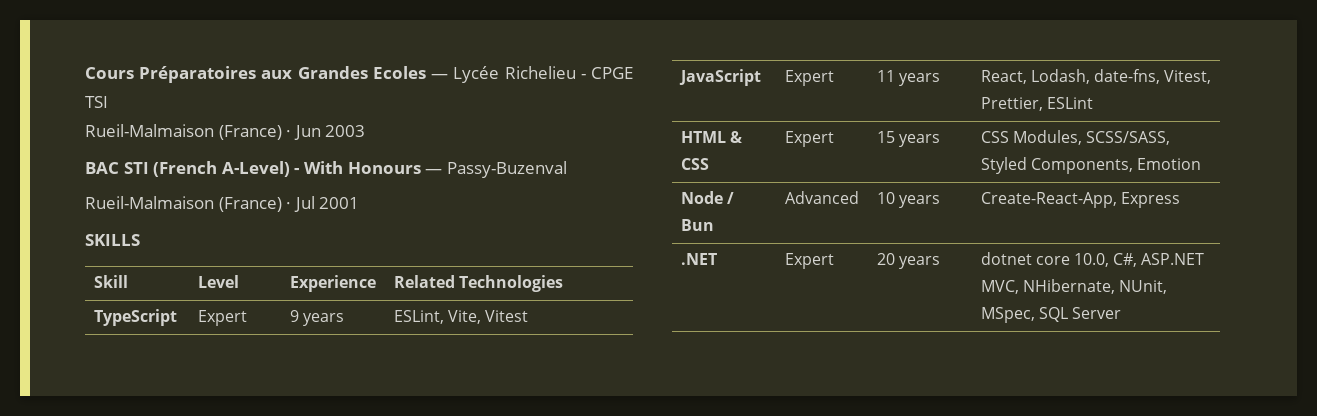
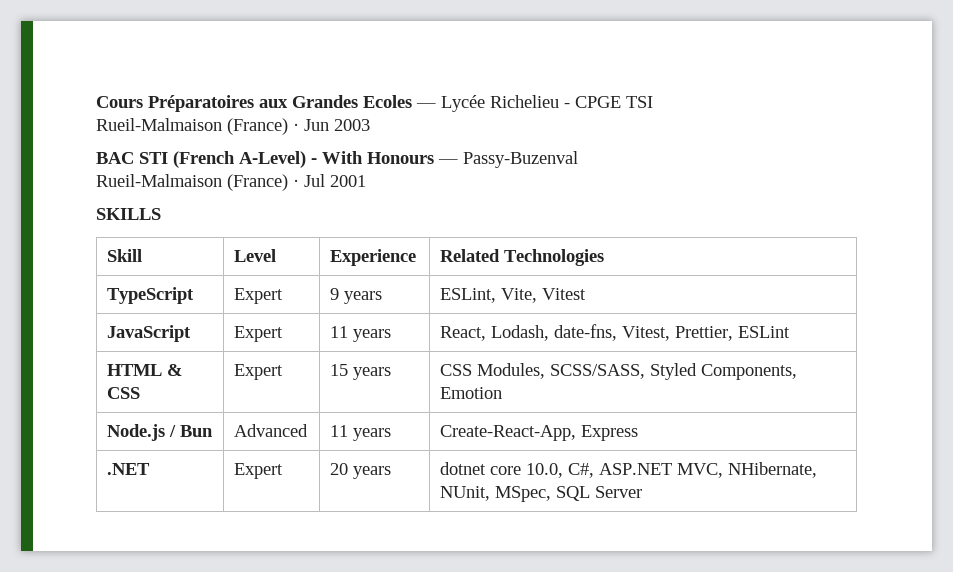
- Node / Bun | Advanced | 10 years | Create-React-App, Express
+ Node.js / Bun | Advanced | 11 years | Create-React-App, Express

